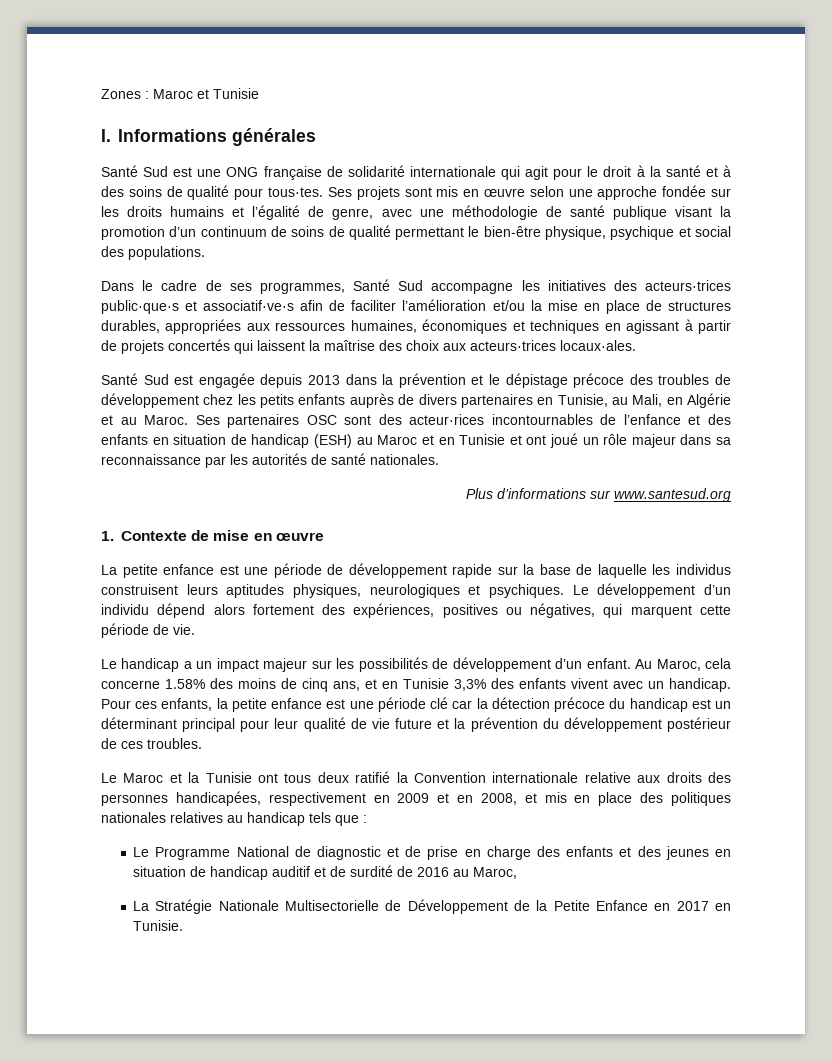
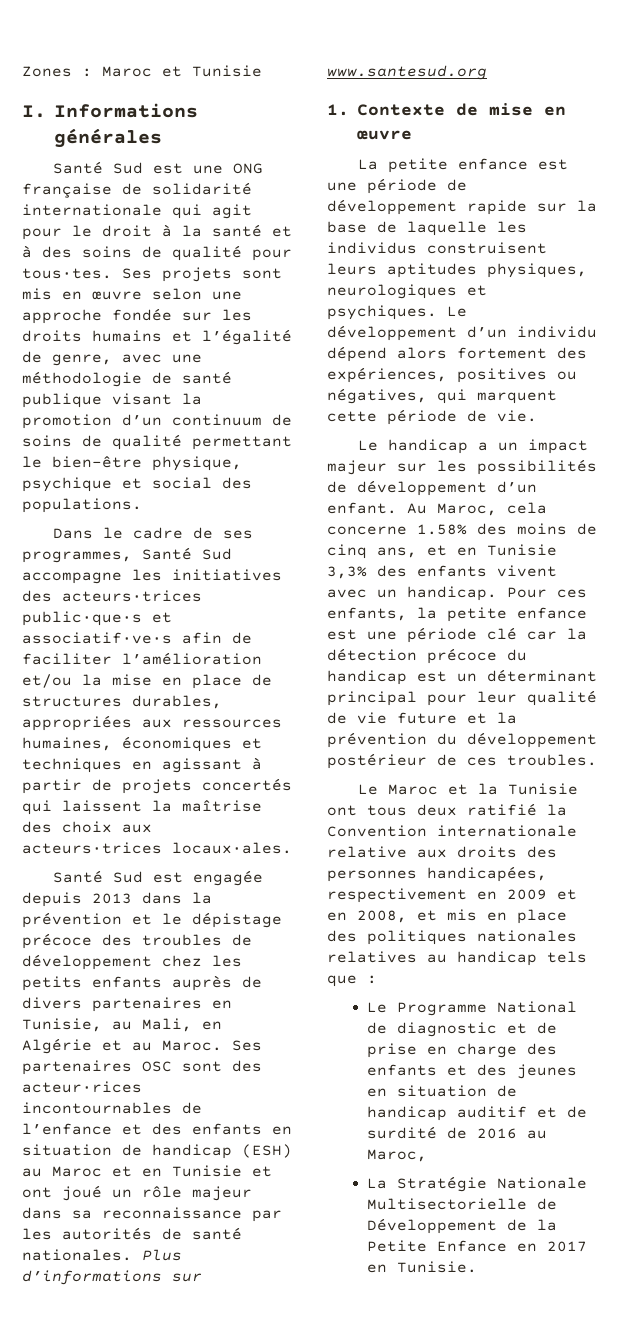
- Ses partenaires OSC sont des acteur·rices incontournables de l’enfance et des enfants en situation de handicap (ESH) au Maroc et en Tunisie et ont joué un rôle majeur dans sa reconnaissance par les autorités de santé nationales.
- Plus d’informations sur www.santesud.org
+ Ses partenaires OSC sont des acteur·rices incontournables de l’enfance et des enfants en situation de handicap (ESH) au Maroc et en Tunisie et ont joué un rôle majeur dans sa reconnaissance par les autorités de santé nationales. Plus d’informations sur www.santesud.org

